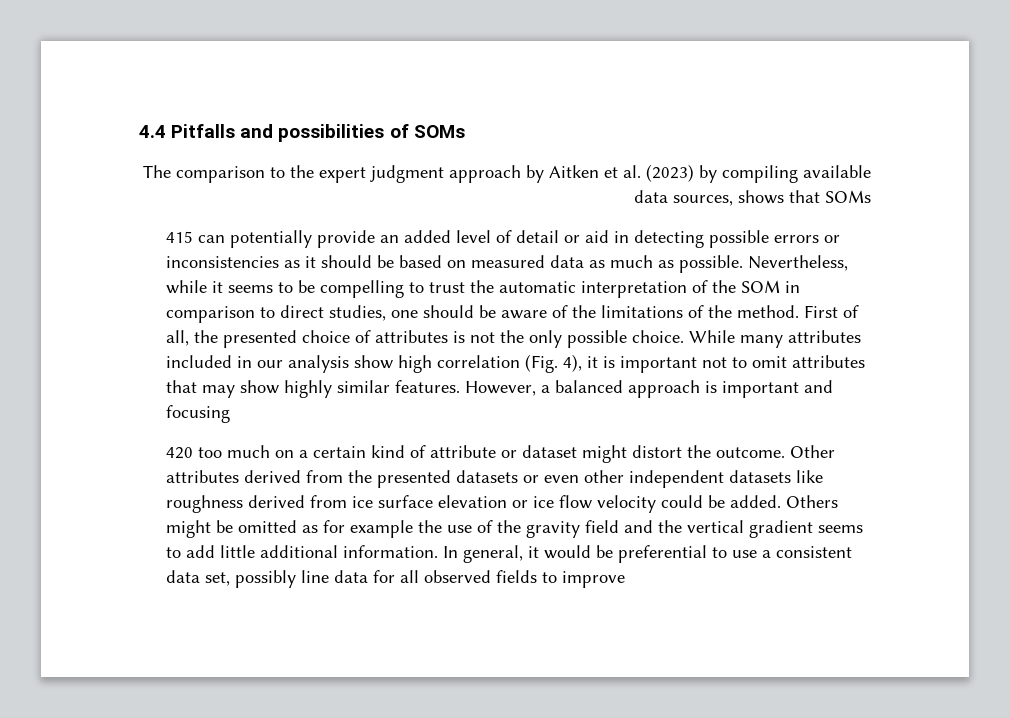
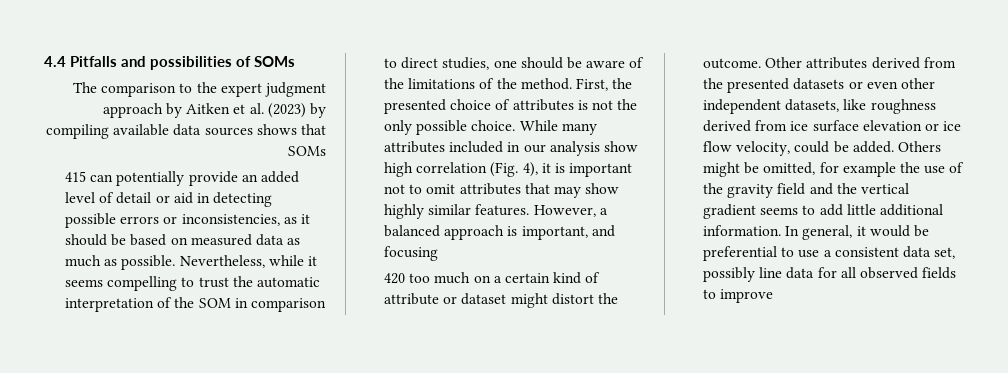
- The comparison to the expert judgment approach by Aitken et al. (2023) by compiling available data sources, shows that SOMs
+ The comparison to the expert judgment approach by Aitken et al. (2023) by compiling available data sources shows that SOMs
- 415 can potentially provide an added level of detail or aid in detecting possible errors or inconsistencies as it should be based on measured data as much as possible.
+ 415 can potentially provide an added level of detail or aid in detecting possible errors or inconsistencies, as it should be based on measured data as much as possible.
- Nevertheless, while it seems to be compelling to trust the automatic interpretation of the SOM in comparison to direct studies, one should be aware of the limitations of the method.
+ Nevertheless, while it seems compelling to trust the automatic interpretation of the SOM in comparison to direct studies, one should be aware of the limitations of the method.
- First of all, the presented choice of attributes is not the only possible choice.
+ First, the presented choice of attributes is not the only possible choice.
- However, a balanced approach is important and focusing
+ However, a balanced approach is important, and focusing
- Other attributes derived from the presented datasets or even other independent datasets like roughness derived from ice surface elevation or ice flow velocity could be added.
+ Other attributes derived from the presented datasets or even other independent datasets, like roughness derived from ice surface elevation or ice flow velocity, could be added.
- Others might be omitted as for example the use of the gravity field and the vertical gradient seems to add little additional information.
+ Others might be omitted, for example the use of the gravity field and the vertical gradient seems to add little additional information.

